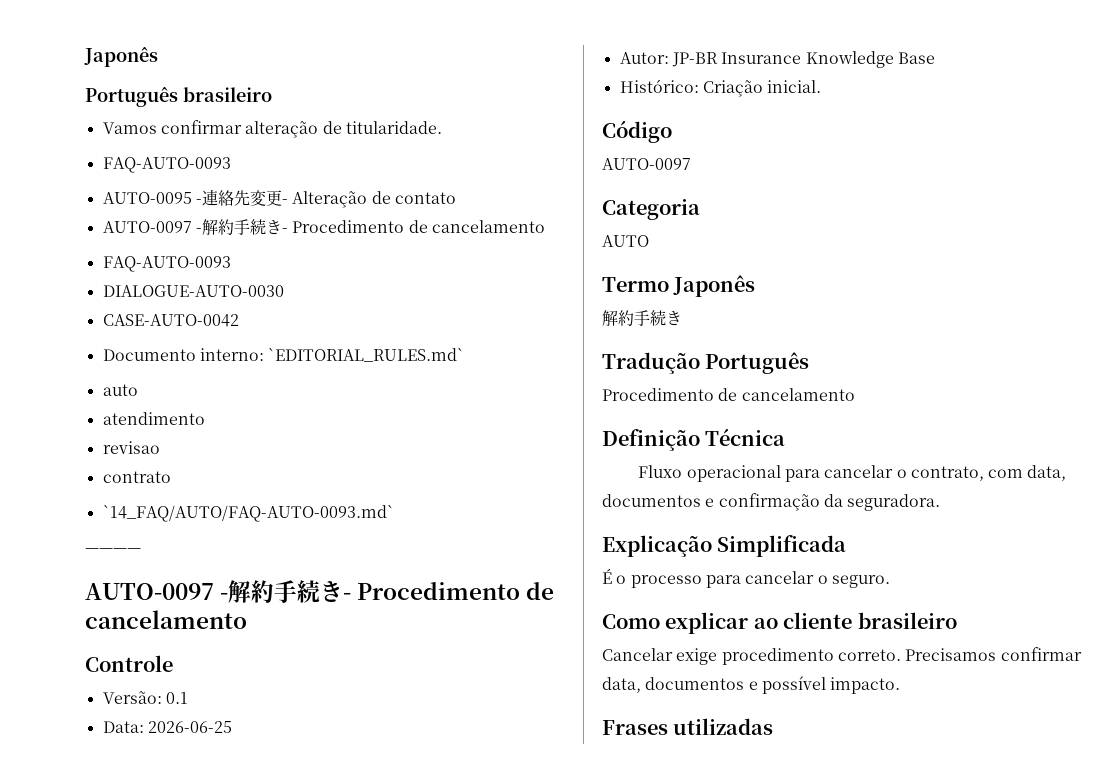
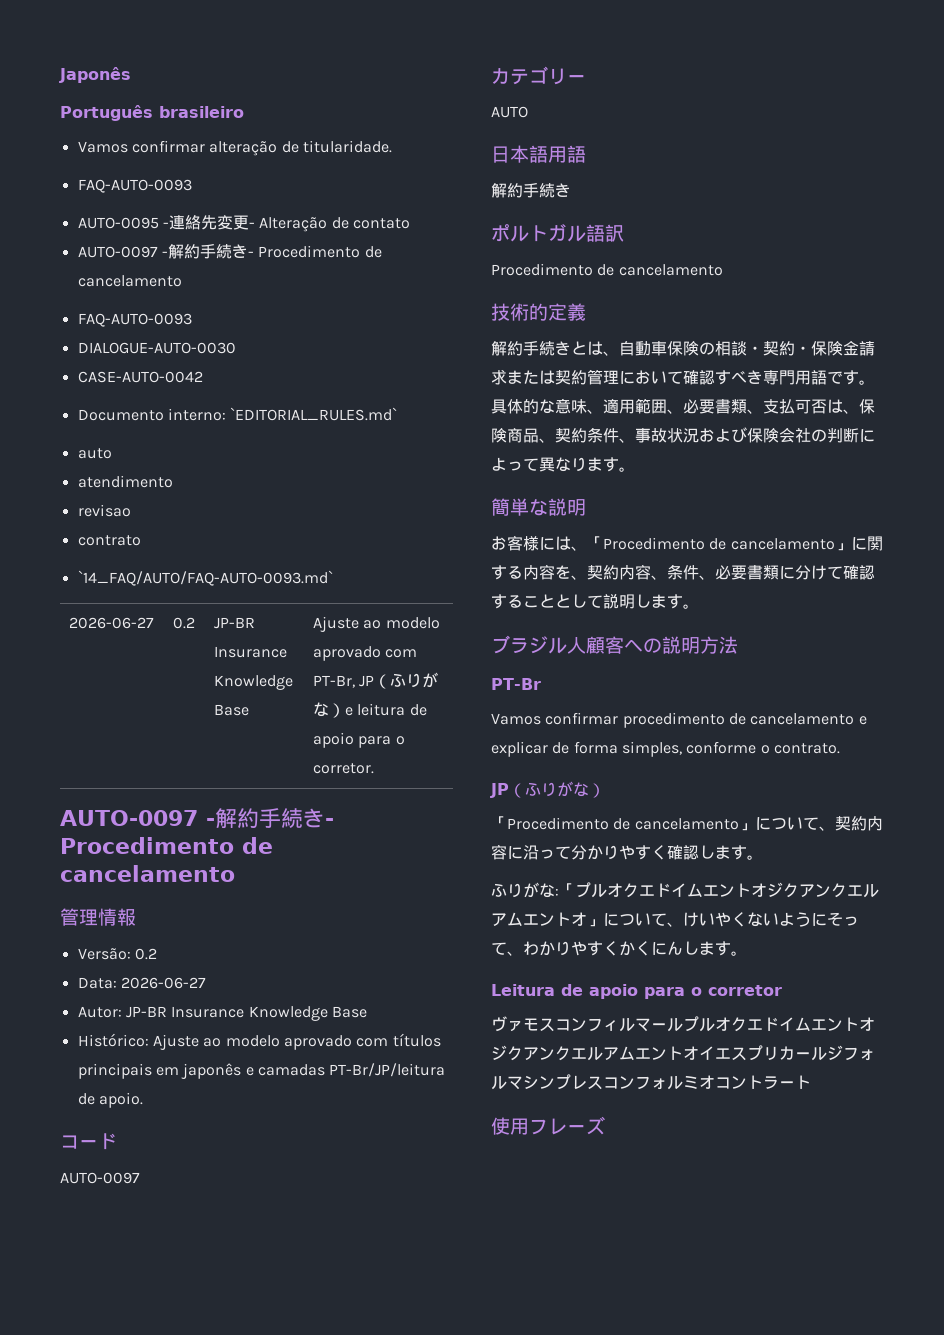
- ————
+ 2026-06-27 | 0.2 | JP-BR Insurance Knowledge Base | Ajuste ao modelo aprovado com PT-Br, JP（ふりがな）e leitura de apoio para o corretor.
  AUTO-0097 -解約手続き- Procedimento de cancelamento
- Controle
+ 管理情報
- Versão: 0.1
+ Versão: 0.2
- Data: 2026-06-25
+ Data: 2026-06-27
- Histórico: Criação inicial.
- Código
+ Histórico: Ajuste ao modelo aprovado com títulos principais em japonês e camadas PT-Br/JP/leitura de apoio.
+ コード
- Categoria
+ カテゴリー
- Termo Japonês
+ 日本語用語
- Tradução Português
+ ポルトガル語訳
  Procedimento de cancelamento
- Definição Técnica
- Fluxo operacional para cancelar o contrato, com data, documentos e confirmação da seguradora.
- Explicação Simplificada
- É o processo para cancelar o seguro.
- Como explicar ao cliente brasileiro
- Cancelar exige procedimento correto. Precisamos confirmar data, documentos e possível impacto.
- Frases utilizadas
+ 技術的定義
+ 解約手続きとは、自動車保険の相談・契約・保険金請求または契約管理において確認すべき専門用語です。具体的な意味、適用範囲、必要書類、支払可否は、保険商品、契約条件、事故状況および保険会社の判断によって異なります。
+ 簡単な説明
+ お客様には、「Procedimento de cancelamento」に関する内容を、契約内容、条件、必要書類に分けて確認することとして説明します。
+ ブラジル人顧客への説明方法
+ PT-Br
+ Vamos confirmar procedimento de cancelamento e explicar de forma simples, conforme o contrato.
+ JP（ふりがな）
+ 「Procedimento de cancelamento」について、契約内容に沿って分かりやすく確認します。
+ ふりがな:「プルオクエドイムエントオジクアンクエルアムエントオ」について、けいやくないようにそって、わかりやすくかくにんします。
+ Leitura de apoio para o corretor
+ ヴァモスコンフィルマールプルオクエドイムエントオジクアンクエルアムエントオイエスプリカールジフォルマシンプレスコンフォルミオコントラート
+ 使用フレーズ

